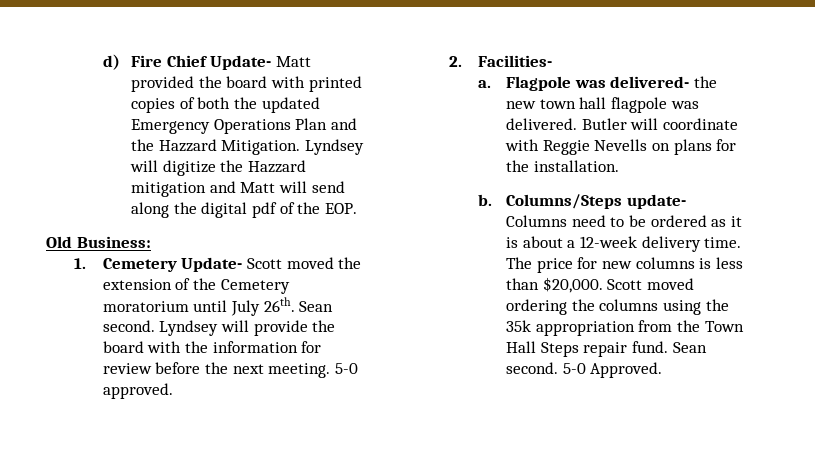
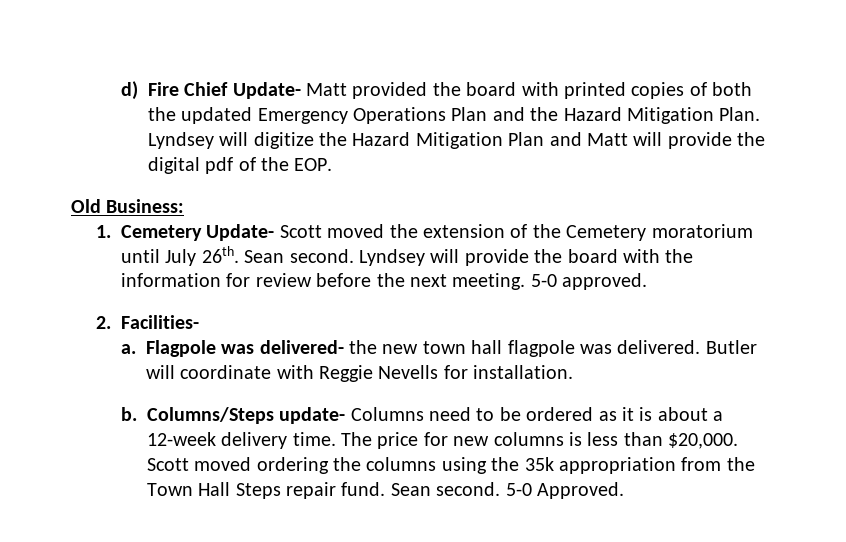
- d) Fire Chief Update- Matt provided the board with printed copies of both the updated Emergency Operations Plan and the Hazzard Mitigation.
+ d) Fire Chief Update- Matt provided the board with printed copies of both the updated Emergency Operations Plan and the Hazard Mitigation Plan.
- Lyndsey will digitize the Hazzard mitigation and Matt will send along the digital pdf of the EOP.
+ Lyndsey will digitize the Hazard Mitigation Plan and Matt will provide the digital pdf of the EOP.
- Butler will coordinate with Reggie Nevells on plans for the installation.
+ Butler will coordinate with Reggie Nevells for installation.

